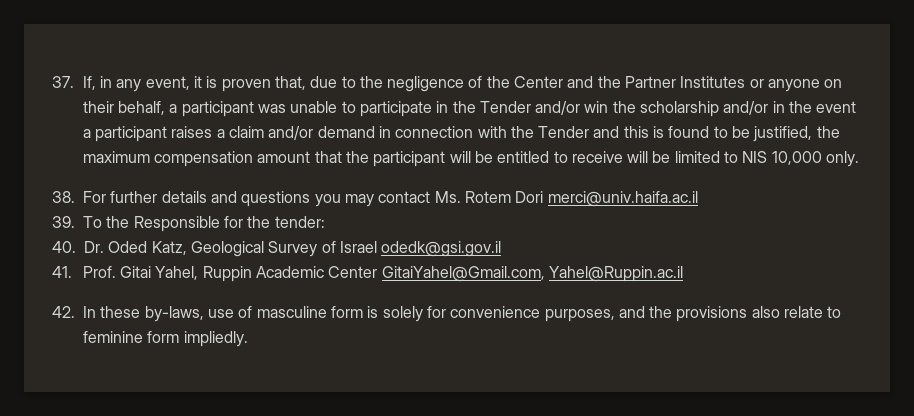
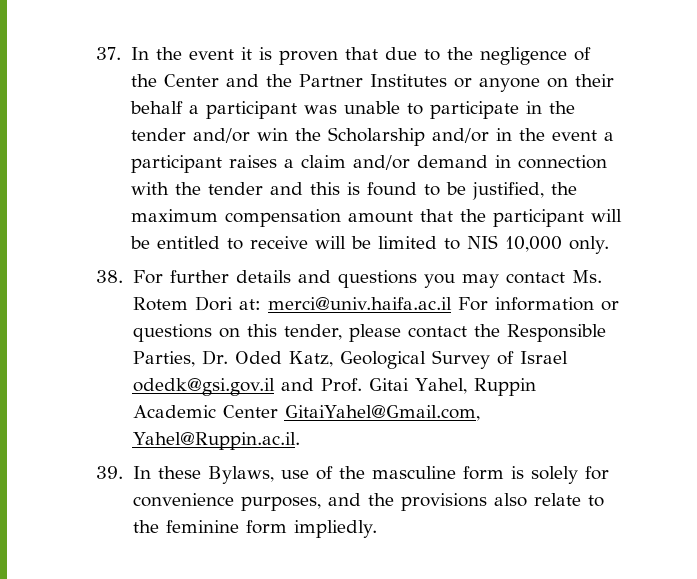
- 37. If, in any event, it is proven that, due to the negligence of the Center and the Partner Institutes or anyone on their behalf, a participant was unable to participate in the Tender and/or win the scholarship and/or in the event a participant raises a claim and/or demand in connection with the Tender and this is found to be justified, the maximum compensation amount that the participant will be entitled to receive will be limited to NIS 10,000 only.
+ 37. In the event it is proven that due to the negligence of the Center and the Partner Institutes or anyone on their behalf a participant was unable to participate in the tender and/or win the Scholarship and/or in the event a participant raises a claim and/or demand in connection with the tender and this is found to be justified, the maximum compensation amount that the participant will be entitled to receive will be limited to NIS 10,000 only.
- 38. For further details and questions you may contact Ms. Rotem Dori merci@univ.haifa.ac.il
- 39. To the Responsible for the tender:
- 40. Dr. Oded Katz, Geological Survey of Israel odedk@gsi.gov.il
- 41. Prof. Gitai Yahel, Ruppin Academic Center GitaiYahel@Gmail.com, Yahel@Ruppin.ac.il
- 42. In these by-laws, use of masculine form is solely for convenience purposes, and the provisions also relate to feminine form impliedly.
+ 38. For further details and questions you may contact Ms. Rotem Dori at: merci@univ.haifa.ac.il For information or questions on this tender, please contact the Responsible Parties, Dr. Oded Katz, Geological Survey of Israel odedk@gsi.gov.il and Prof. Gitai Yahel, Ruppin Academic Center GitaiYahel@Gmail.com, Yahel@Ruppin.ac.il.
+ 39. In these Bylaws, use of the masculine form is solely for convenience purposes, and the provisions also relate to the feminine form impliedly.

